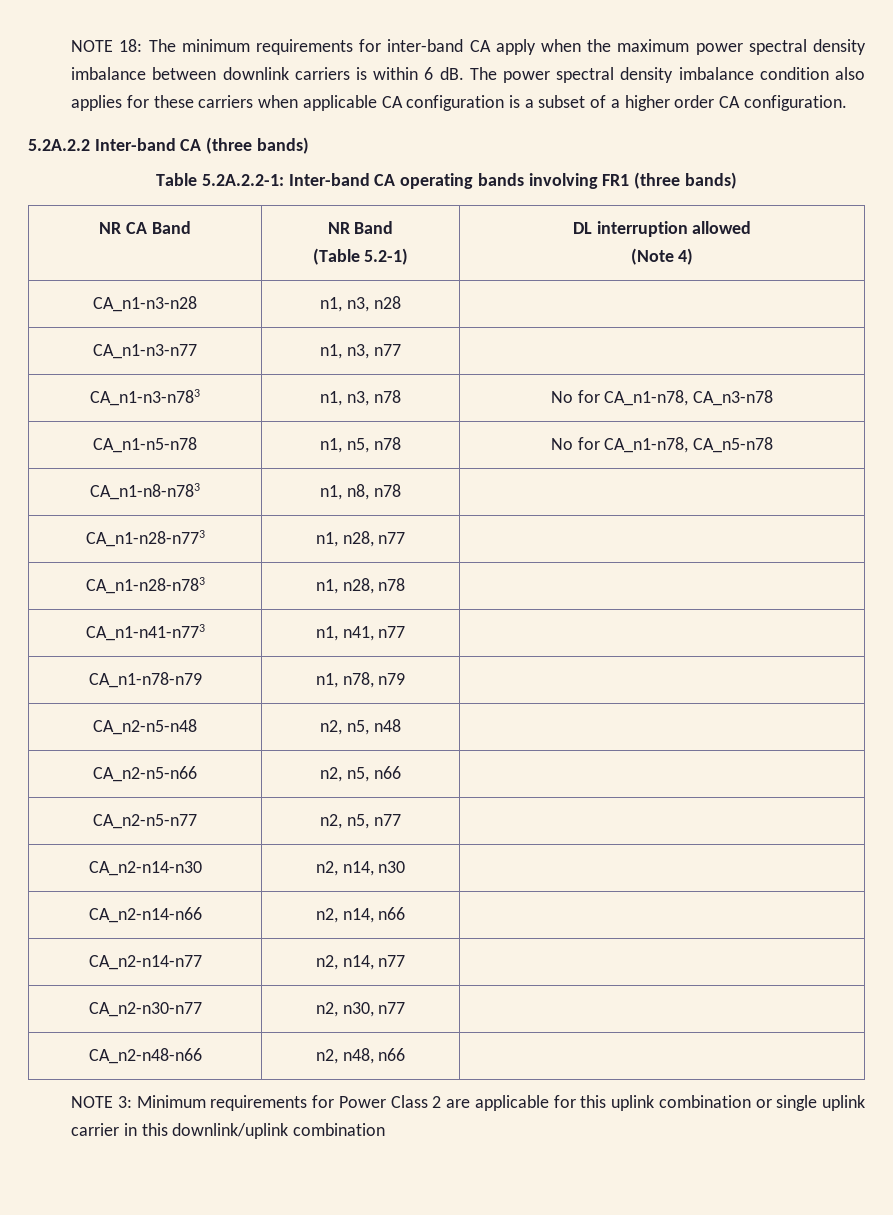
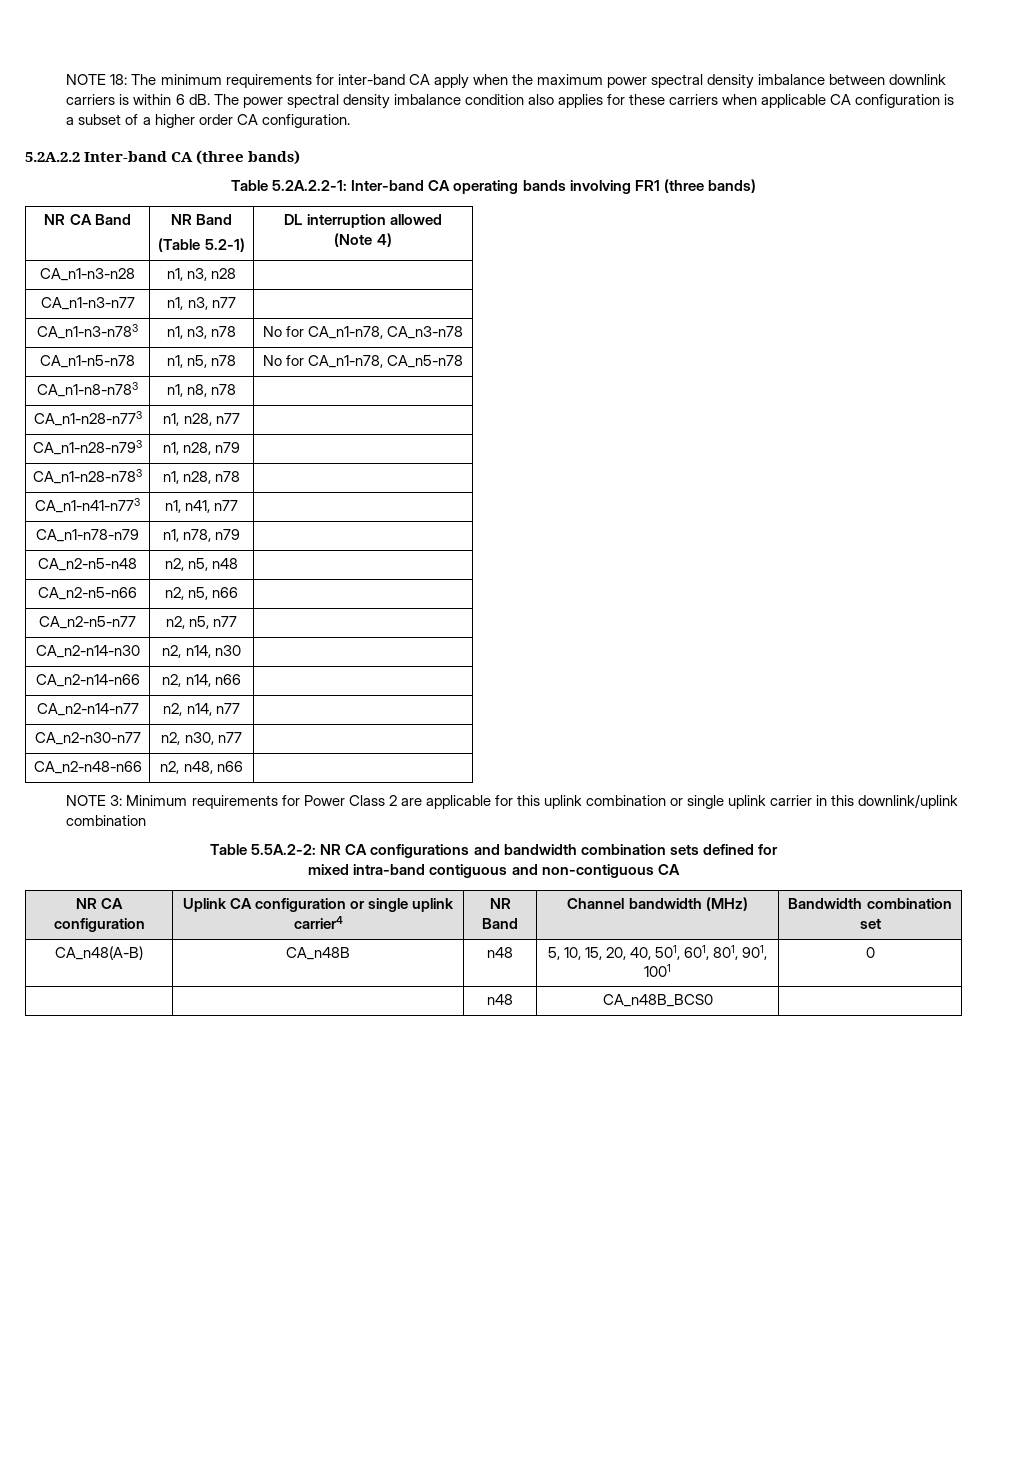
+ CA_n1-n28-n793 | n1, n28, n79 |
+ Table 5.5A.2-2: NR CA configurations and bandwidth combination sets defined for
+ mixed intra-band contiguous and non-contiguous CA
+ NR CA configuration | Uplink CA configuration or single uplink carrier4 | NR Band | Channel bandwidth (MHz) | Bandwidth combination set
+ CA_n48(A-B) | CA_n48B | n48 | 5, 10, 15, 20, 40, 501, 601, 801, 901, 1001 | 0
+ | | n48 | CA_n48B_BCS0 |

